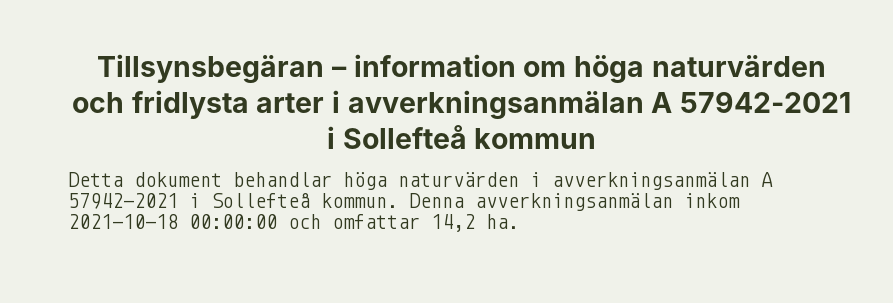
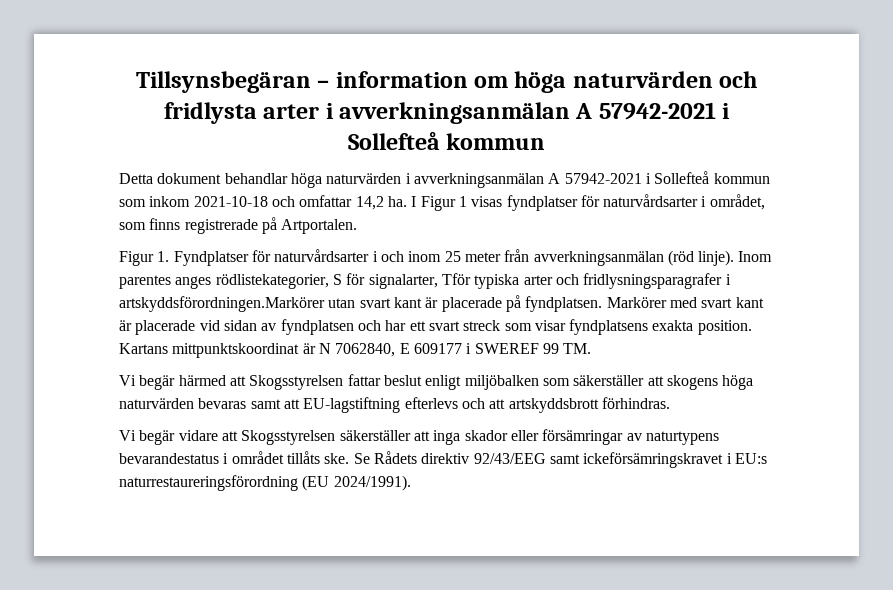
- Detta dokument behandlar höga naturvärden i avverkningsanmälan A 57942-2021 i Sollefteå kommun. Denna avverkningsanmälan inkom 2021-10-18 00:00:00 och omfattar 14,2 ha.
+ Detta dokument behandlar höga naturvärden i avverkningsanmälan A 57942-2021 i Sollefteå kommun som inkom 2021-10-18 och omfattar 14,2 ha.
+ I Figur 1 visas fyndplatser för naturvårdsarter i området, som finns registrerade på Artportalen.
+ Figur 1. Fyndplatser för naturvårdsarter i och inom 25 meter från avverkningsanmälan (röd linje). Inom parentes anges rödlistekategorier, S för signalarter, Tför typiska arter och fridlysningsparagrafer i artskyddsförordningen.Markörer utan svart kant är placerade på fyndplatsen. Markörer med svart kant är placerade vid sidan av fyndplatsen och har ett svart streck som visar fyndplatsens exakta position. Kartans mittpunktskoordinat är N 7062840, E 609177 i SWEREF 99 TM.
+ Vi begär härmed att Skogsstyrelsen fattar beslut enligt miljöbalken som säkerställer att skogens höga naturvärden bevaras samt att EU-lagstiftning efterlevs och att artskyddsbrott förhindras.
+ Vi begär vidare att Skogsstyrelsen säkerställer att inga skador eller försämringar av naturtypens bevarandestatus i området tillåts ske. Se Rådets direktiv 92/43/EEG samt ickeförsämringskravet i EU:s naturrestaureringsförordning (EU 2024/1991).

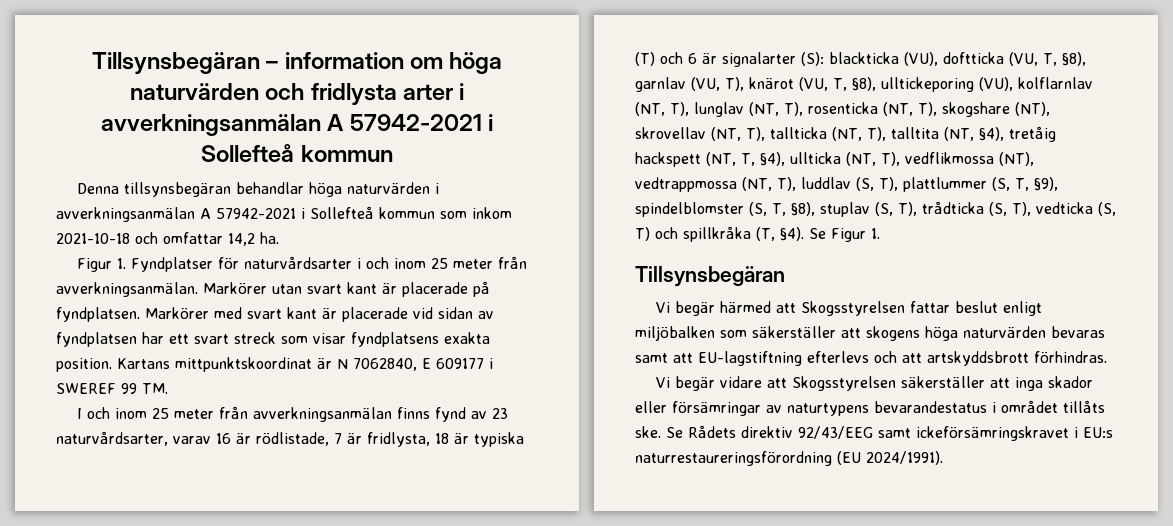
- Detta dokument behandlar höga naturvärden i avverkningsanmälan A 57942-2021 i Sollefteå kommun som inkom 2021-10-18 och omfattar 14,2 ha. I Figur 1 visas fyndplatser för naturvårdsarter i området, som finns registrerade på Artportalen.
+ Denna tillsynsbegäran behandlar höga naturvärden i avverkningsanmälan A 57942-2021 i Sollefteå kommun som inkom 2021-10-18 och omfattar 14,2 ha.
- Figur 1. Fyndplatser för naturvårdsarter i och inom 25 meter från avverkningsanmälan (röd linje). Inom parentes anges rödlistekategorier, S för signalarter, Tför typiska arter och fridlysningsparagrafer i artskyddsförordningen.Markörer utan svart kant är placerade på fyndplatsen.
+ Figur 1. Fyndplatser för naturvårdsarter i och inom 25 meter från avverkningsanmälan. Markörer utan svart kant är placerade på fyndplatsen.
- Markörer med svart kant är placerade vid sidan av fyndplatsen och har ett svart streck som visar fyndplatsens exakta position.
+ Markörer med svart kant är placerade vid sidan av fyndplatsen har ett svart streck som visar fyndplatsens exakta position.
+ I och inom 25 meter från avverkningsanmälan finns fynd av 23 naturvårdsarter, varav 16 är rödlistade, 7 är fridlysta, 18 är typiska (T) och 6 är signalarter (S): blackticka (VU), doftticka (VU, T, §8), garnlav (VU, T), knärot (VU, T, §8), ulltickeporing (VU), kolflarnlav (NT, T), lunglav (NT, T), rosenticka (NT, T), skogshare (NT), skrovellav (NT, T), tallticka (NT, T), talltita (NT, §4), tretåig hackspett (NT, T, §4), ullticka (NT, T), vedflikmossa (NT), vedtrappmossa (NT, T), luddlav (S, T), plattlummer (S, T, §9), spindelblomster (S, T, §8), stuplav (S, T), trådticka (S, T), vedticka (S, T) och spillkråka (T, §4). Se Figur 1.
+ Tillsynsbegäran

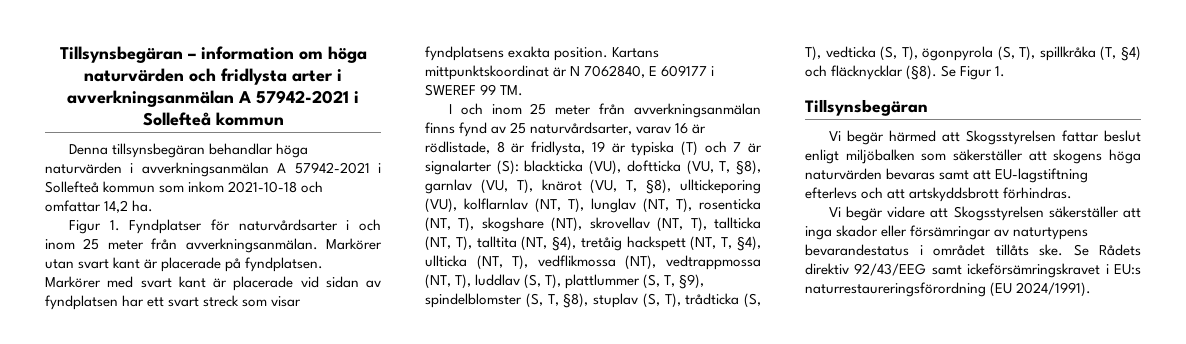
- I och inom 25 meter från avverkningsanmälan finns fynd av 23 naturvårdsarter, varav 16 är rödlistade, 7 är fridlysta, 18 är typiska (T) och 6 är signalarter (S):
+ I och inom 25 meter från avverkningsanmälan finns fynd av 25 naturvårdsarter, varav 16 är rödlistade, 8 är fridlysta, 19 är typiska (T) och 7 är signalarter (S):
- blackticka (VU), doftticka (VU, T, §8), garnlav (VU, T), knärot (VU, T, §8), ulltickeporing (VU), kolflarnlav (NT, T), lunglav (NT, T), rosenticka (NT, T), skogshare (NT), skrovellav (NT, T), tallticka (NT, T), talltita (NT, §4), tretåig hackspett (NT, T, §4), ullticka (NT, T), vedflikmossa (NT), vedtrappmossa (NT, T), luddlav (S, T), plattlummer (S, T, §9), spindelblomster (S, T, §8), stuplav (S, T), trådticka (S, T), vedticka (S, T) och spillkråka (T, §4).
+ blackticka (VU), doftticka (VU, T, §8), garnlav (VU, T), knärot (VU, T, §8), ulltickeporing (VU), kolflarnlav (NT, T), lunglav (NT, T), rosenticka (NT, T), skogshare (NT), skrovellav (NT, T), tallticka (NT, T), talltita (NT, §4), tretåig hackspett (NT, T, §4), ullticka (NT, T), vedflikmossa (NT), vedtrappmossa (NT, T), luddlav (S, T), plattlummer (S, T, §9), spindelblomster (S, T, §8), stuplav (S, T), trådticka (S, T), vedticka (S, T), ögonpyrola (S, T), spillkråka (T, §4) och fläcknycklar (§8).

